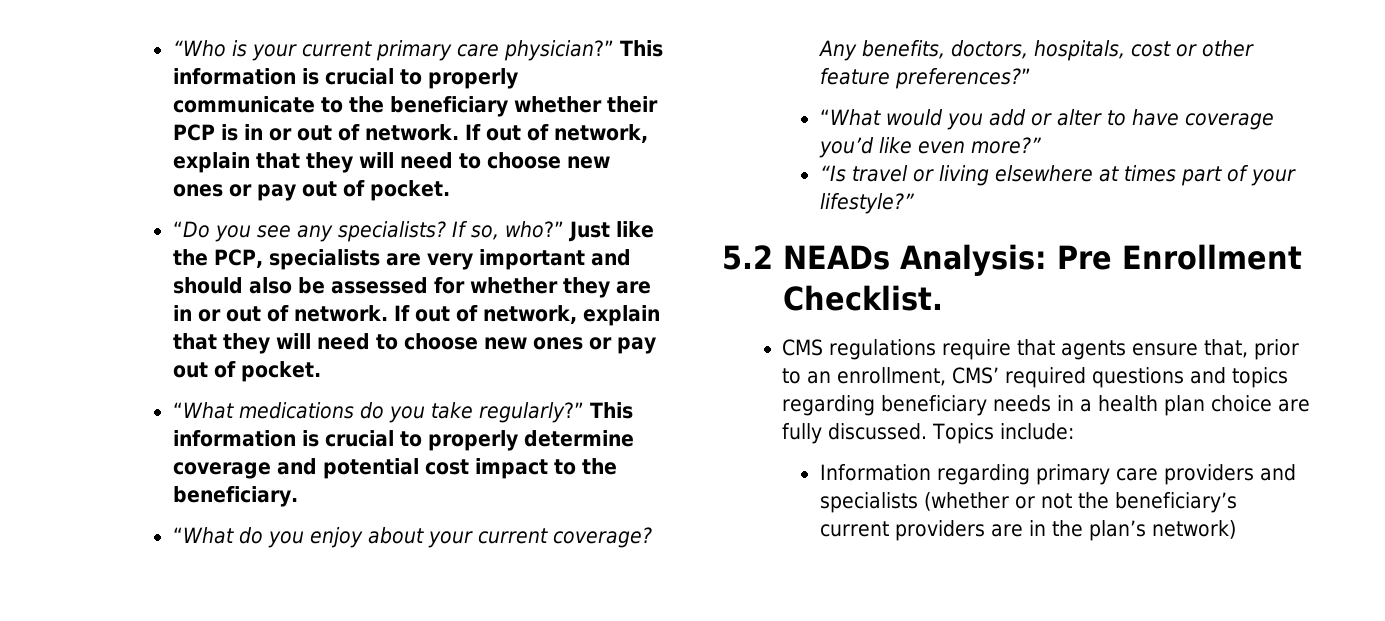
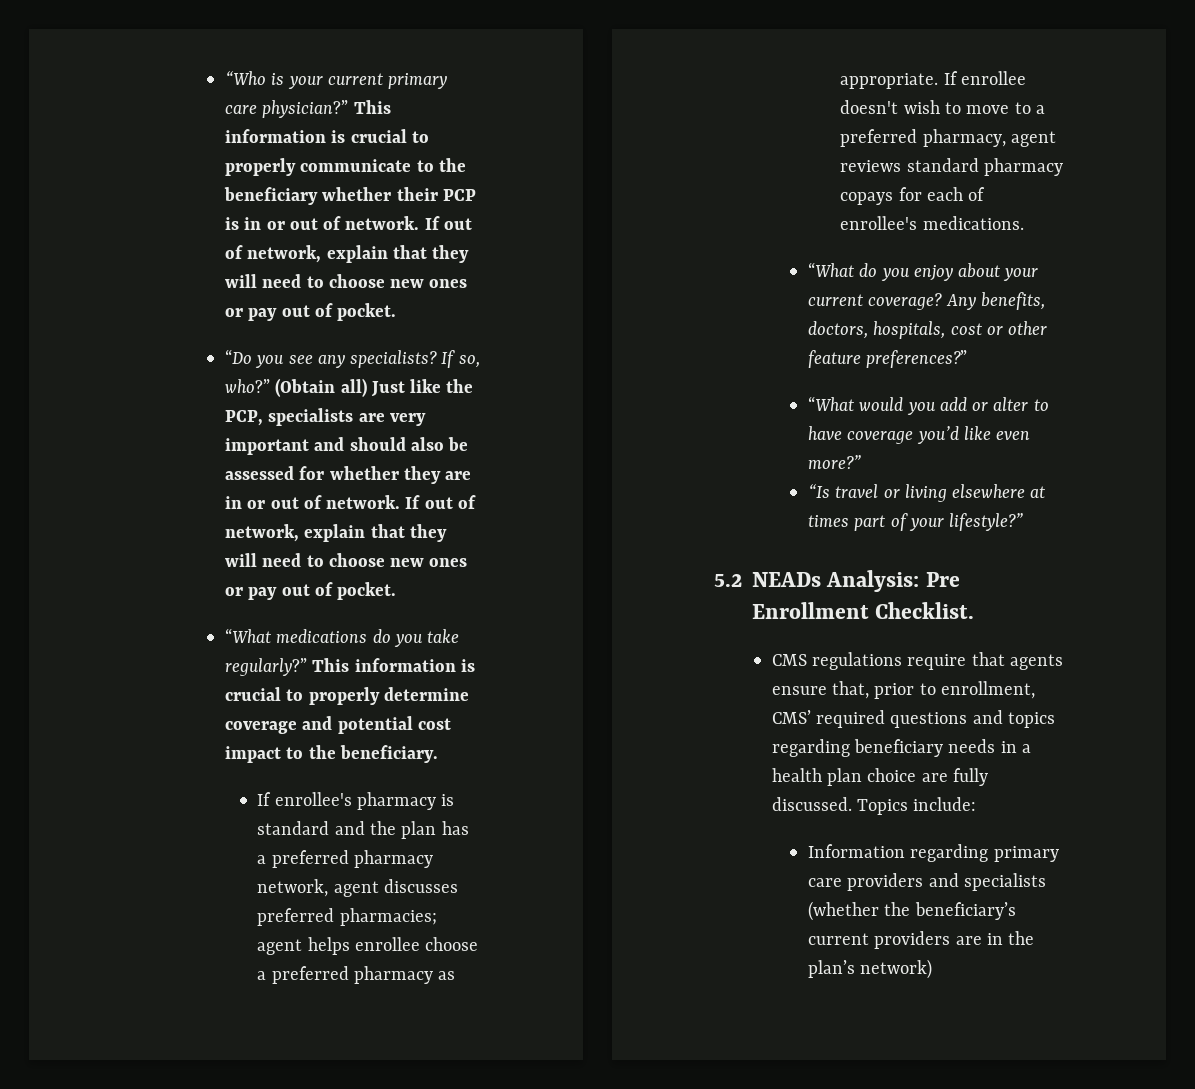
- Just like the PCP, specialists are very important and should also be assessed for whether they are in or out of network.
+ (Obtain all) Just like the PCP, specialists are very important and should also be assessed for whether they are in or out of network.
+ If enrollee's pharmacy is standard and the plan has a preferred pharmacy network, agent discusses preferred pharmacies; agent helps enrollee choose a preferred pharmacy as appropriate. If enrollee doesn't wish to move to a preferred pharmacy, agent reviews standard pharmacy copays for each of enrollee's medications.
- CMS regulations require that agents ensure that, prior to an enrollment, CMS’ required questions and topics regarding beneficiary needs in a health plan choice are fully discussed.
+ CMS regulations require that agents ensure that, prior to enrollment, CMS’ required questions and topics regarding beneficiary needs in a health plan choice are fully discussed.
- Information regarding primary care providers and specialists (whether or not the beneficiary’s current providers are in the plan’s network)
+ Information regarding primary care providers and specialists (whether the beneficiary’s current providers are in the plan’s network)

